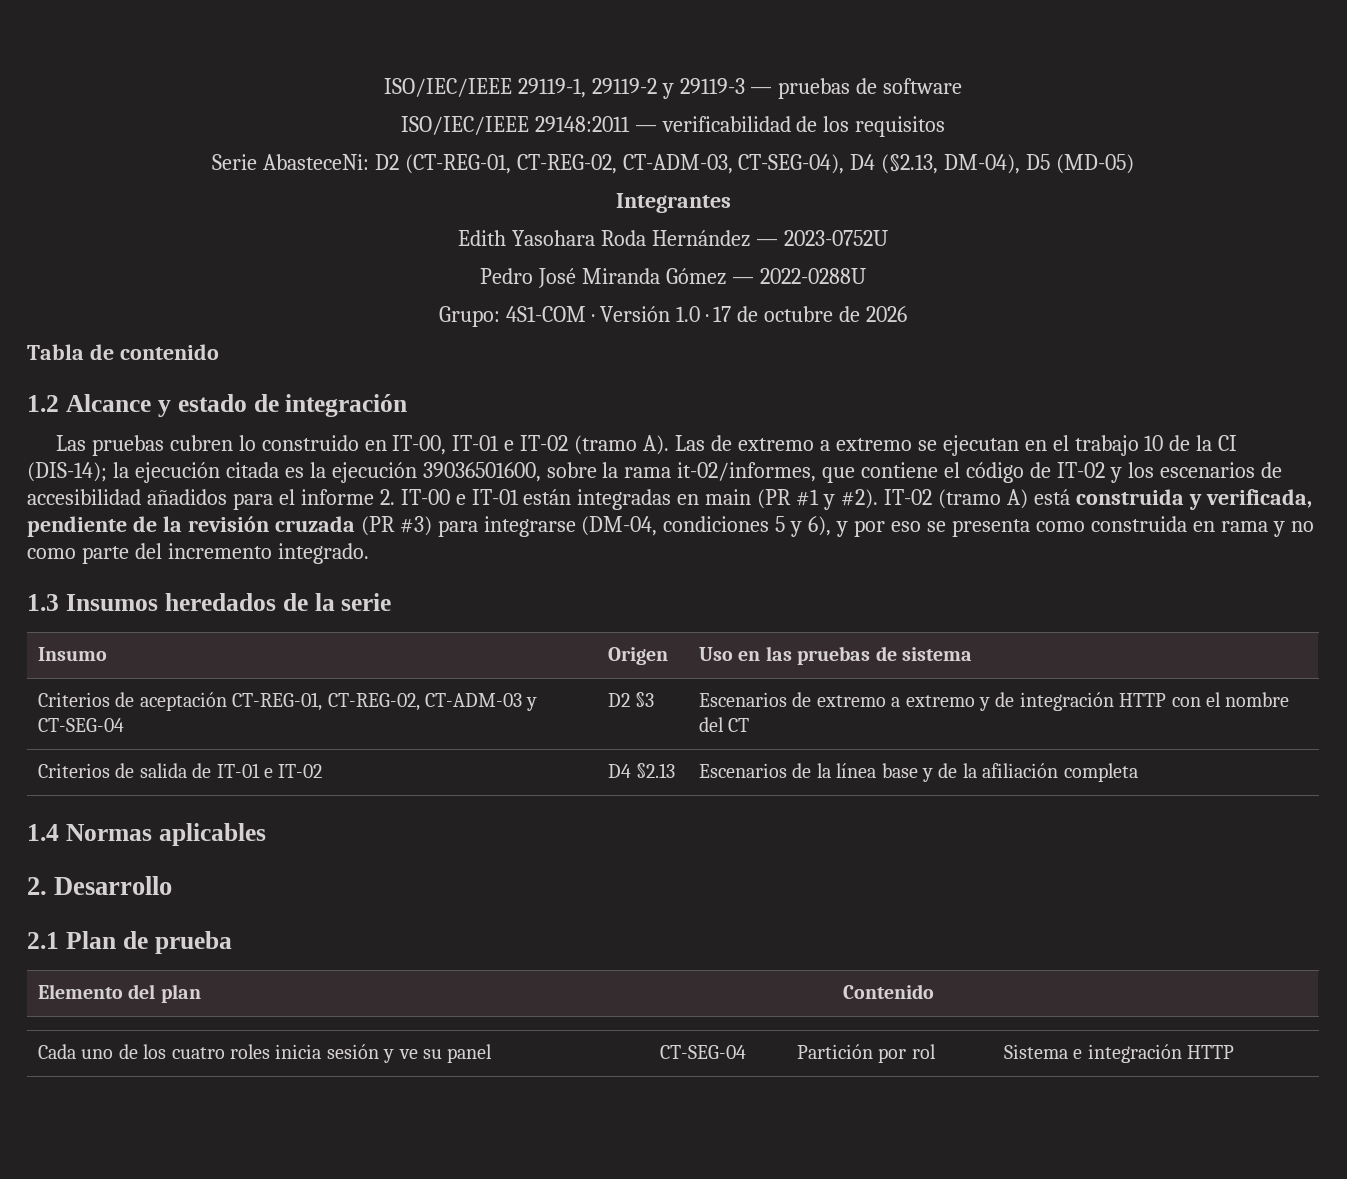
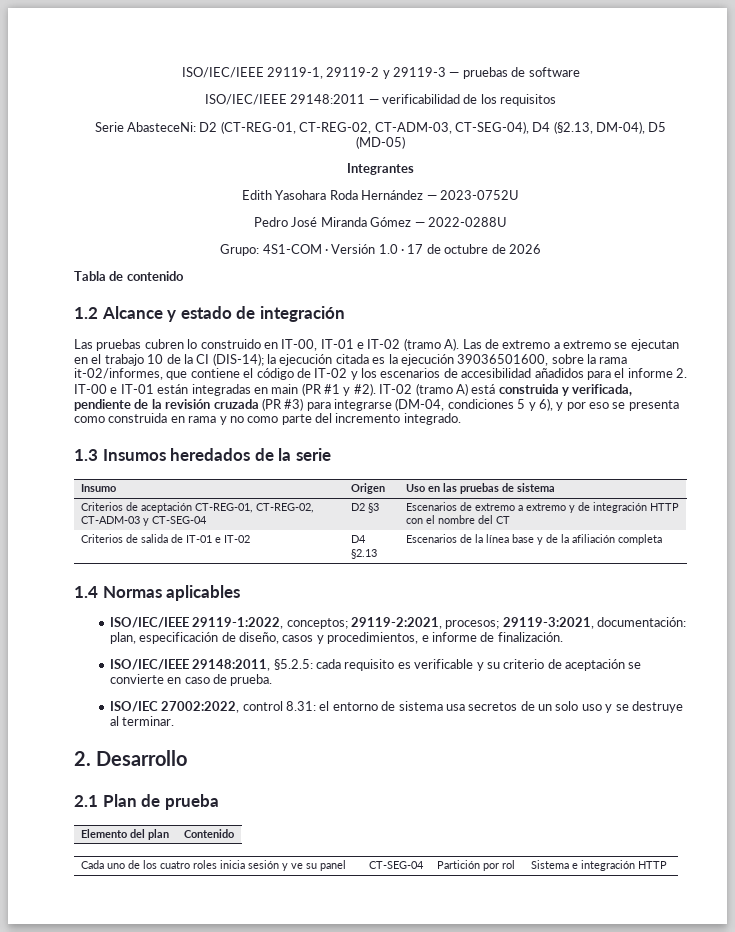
+ ISO/IEC/IEEE 29119-1:2022, conceptos; 29119-2:2021, procesos; 29119-3:2021, documentación: plan, especificación de diseño, casos y procedimientos, e informe de finalización.
+ ISO/IEC/IEEE 29148:2011, §5.2.5: cada requisito es verificable y su criterio de aceptación se convierte en caso de prueba.
+ ISO/IEC 27002:2022, control 8.31: el entorno de sistema usa secretos de un solo uso y se destruye al terminar.

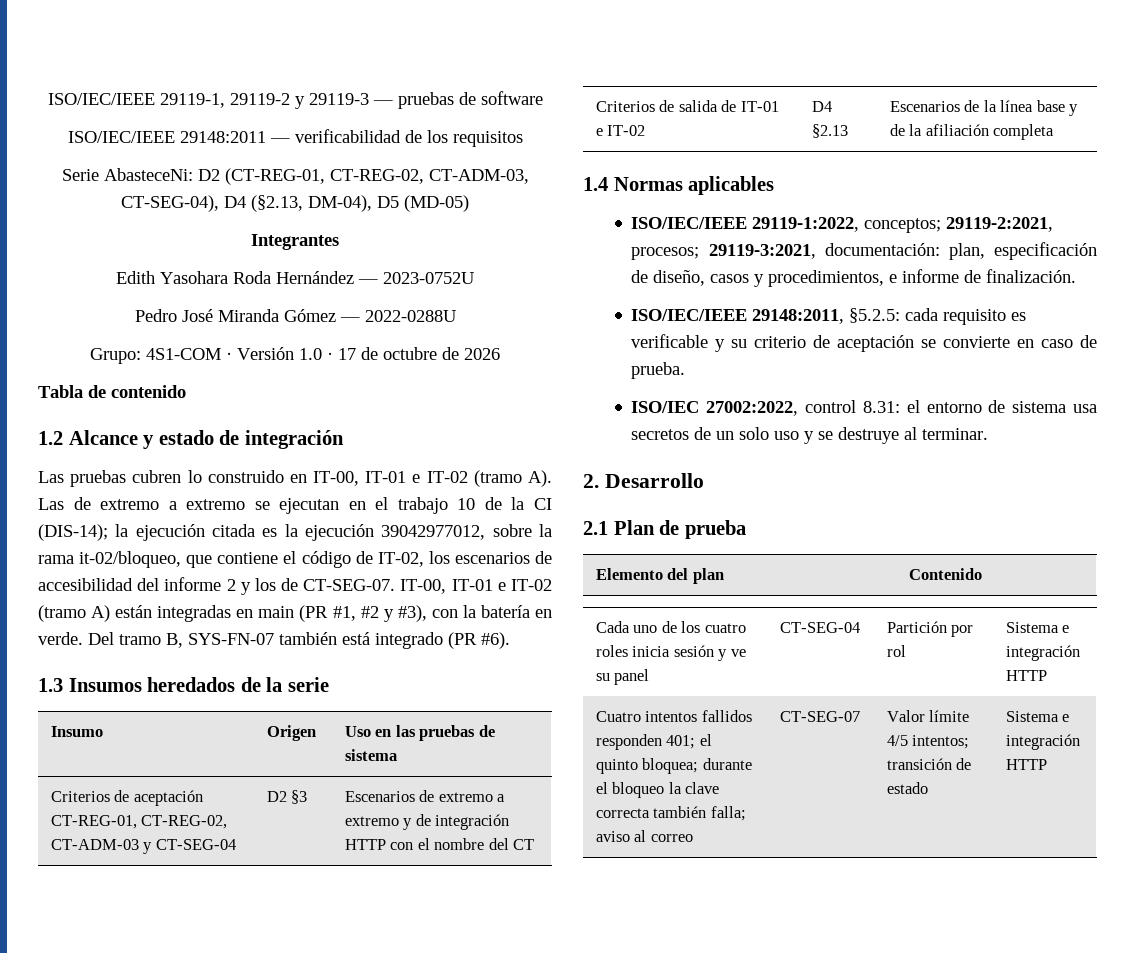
- Las pruebas cubren lo construido en IT-00, IT-01 e IT-02 (tramo A). Las de extremo a extremo se ejecutan en el trabajo 10 de la CI (DIS-14); la ejecución citada es la ejecución 39036501600, sobre la rama it-02/informes, que contiene el código de IT-02 y los escenarios de accesibilidad añadidos para el informe 2. IT-00 e IT-01 están integradas en main (PR #1 y #2). IT-02 (tramo A) está construida y verificada, pendiente de la revisión cruzada (PR #3) para integrarse (DM-04, condiciones 5 y 6), y por eso se presenta como construida en rama y no como parte del incremento integrado.
+ Las pruebas cubren lo construido en IT-00, IT-01 e IT-02 (tramo A). Las de extremo a extremo se ejecutan en el trabajo 10 de la CI (DIS-14); la ejecución citada es la ejecución 39042977012, sobre la rama it-02/bloqueo, que contiene el código de IT-02, los escenarios de accesibilidad del informe 2 y los de CT-SEG-07. IT-00, IT-01 e IT-02 (tramo A) están integradas en main (PR #1, #2 y #3), con la batería en verde. Del tramo B, SYS-FN-07 también está integrado (PR #6).
+ Cuatro intentos fallidos responden 401; el quinto bloquea; durante el bloqueo la clave correcta también falla; aviso al correo | CT-SEG-07 | Valor límite 4/5 intentos; transición de estado | Sistema e integración HTTP

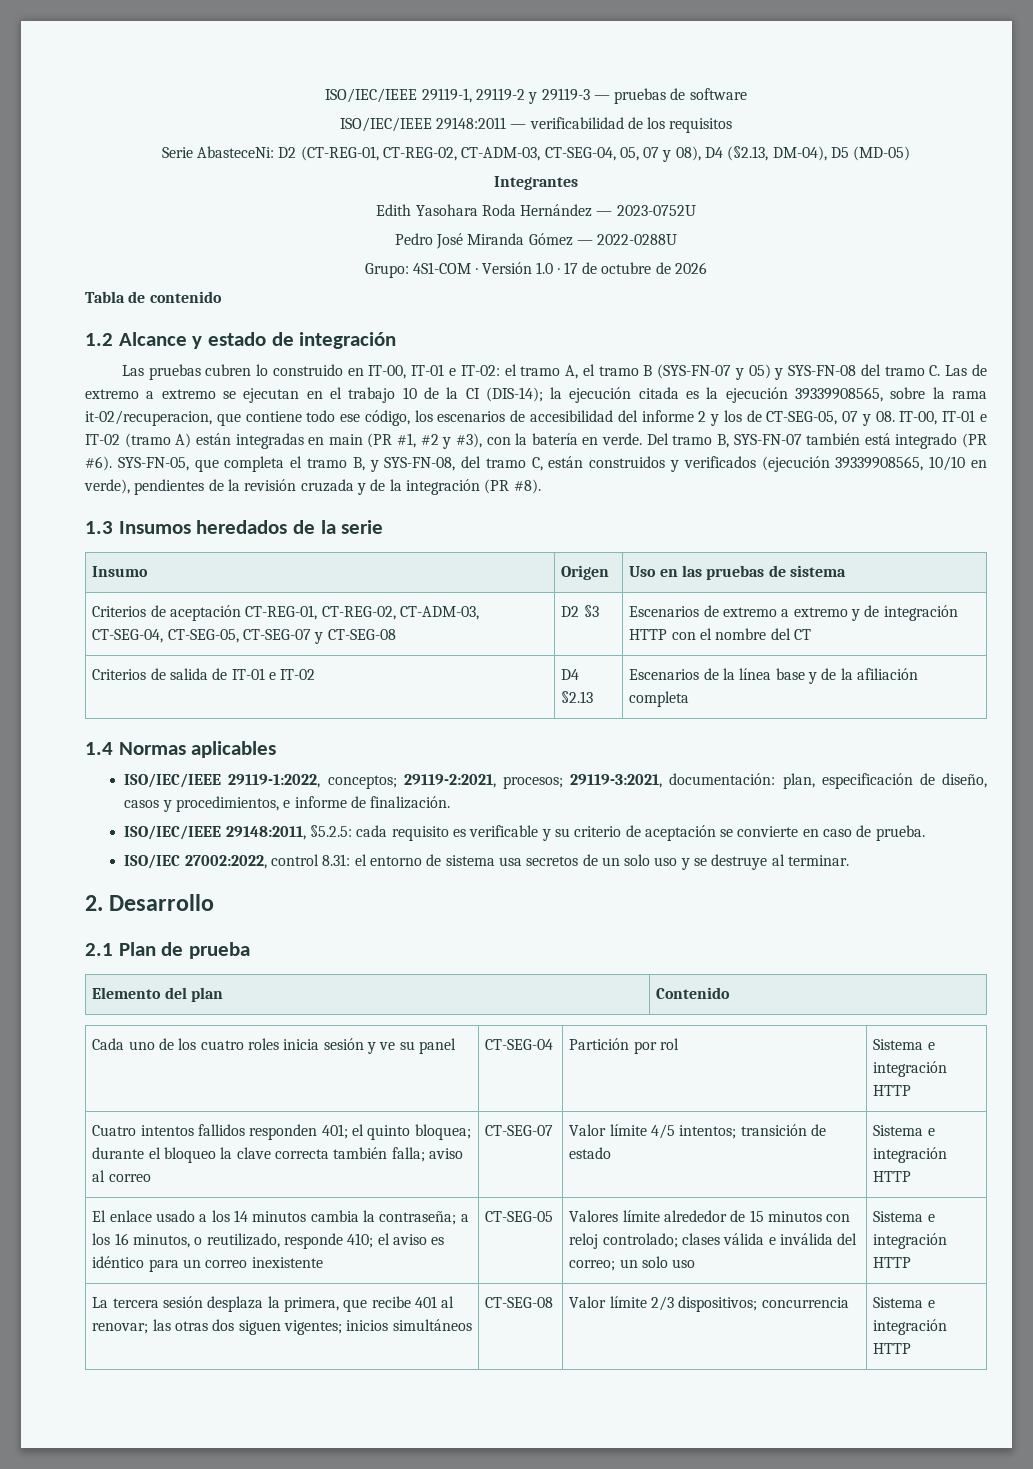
- Serie AbasteceNi: D2 (CT-REG-01, CT-REG-02, CT-ADM-03, CT-SEG-04), D4 (§2.13, DM-04), D5 (MD-05)
+ Serie AbasteceNi: D2 (CT-REG-01, CT-REG-02, CT-ADM-03, CT-SEG-04, 05, 07 y 08), D4 (§2.13, DM-04), D5 (MD-05)
- Las pruebas cubren lo construido en IT-00, IT-01 e IT-02 (tramo A). Las de extremo a extremo se ejecutan en el trabajo 10 de la CI (DIS-14);
+ Las pruebas cubren lo construido en IT-00, IT-01 e IT-02: el tramo A, el tramo B (SYS-FN-07 y 05) y SYS-FN-08 del tramo C. Las de extremo a extremo se ejecutan en el trabajo 10 de la CI (DIS-14);
- la ejecución citada es la ejecución 39042977012, sobre la rama it-02/bloqueo, que contiene el código de IT-02, los escenarios de accesibilidad del informe 2 y los de CT-SEG-07. IT-00, IT-01 e IT-02 (tramo A) están integradas en main (PR #1, #2 y #3), con la batería en verde.
+ la ejecución citada es la ejecución 39339908565, sobre la rama it-02/recuperacion, que contiene todo ese código, los escenarios de accesibilidad del informe 2 y los de CT-SEG-05, 07 y 08. IT-00, IT-01 e IT-02 (tramo A) están integradas en main (PR #1, #2 y #3), con la batería en verde.
+ SYS-FN-05, que completa el tramo B, y SYS-FN-08, del tramo C, están construidos y verificados (ejecución 39339908565, 10/10 en verde), pendientes de la revisión cruzada y de la integración (PR #8).
- Criterios de aceptación CT-REG-01, CT-REG-02, CT-ADM-03 y CT-SEG-04 | D2 §3 | Escenarios de extremo a extremo y de integración HTTP con el nombre del CT
+ Criterios de aceptación CT-REG-01, CT-REG-02, CT-ADM-03, CT-SEG-04, CT-SEG-05, CT-SEG-07 y CT-SEG-08 | D2 §3 | Escenarios de extremo a extremo y de integración HTTP con el nombre del CT
+ El enlace usado a los 14 minutos cambia la contraseña; a los 16 minutos, o reutilizado, responde 410; el aviso es idéntico para un correo inexistente | CT-SEG-05 | Valores límite alrededor de 15 minutos con reloj controlado; clases válida e inválida del correo; un solo uso | Sistema e integración HTTP
+ La tercera sesión desplaza la primera, que recibe 401 al renovar; las otras dos siguen vigentes; inicios simultáneos | CT-SEG-08 | Valor límite 2/3 dispositivos; concurrencia | Sistema e integración HTTP

